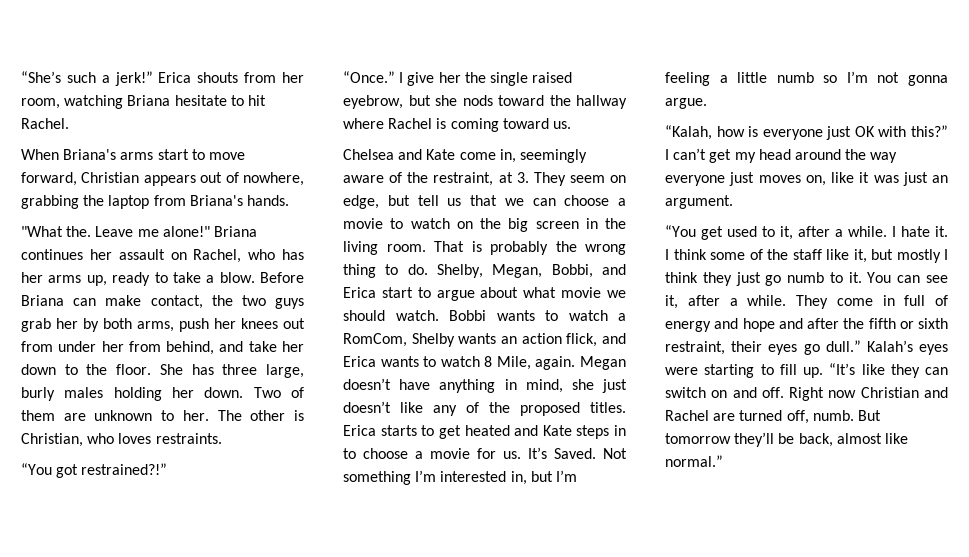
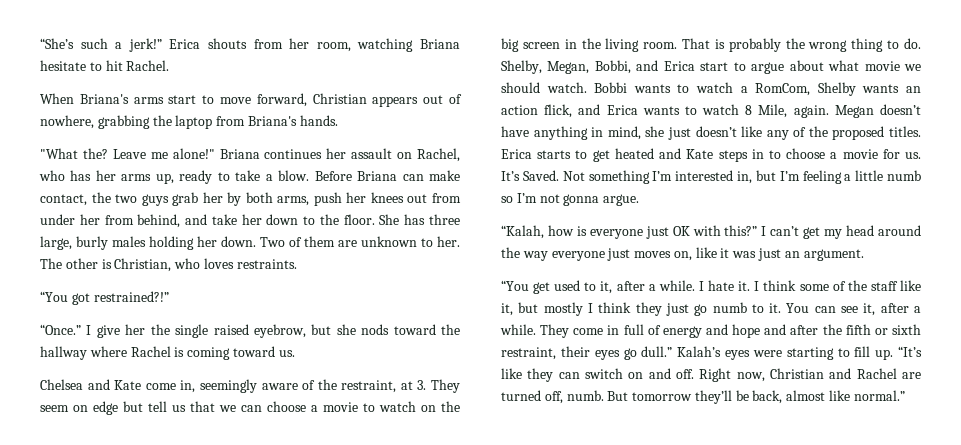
- "What the.
+ "What the?
- Chelsea and Kate come in, seemingly aware of the restraint, at 3. They seem on edge, but tell us that we can choose a movie to watch on the big screen in the living room.
+ Chelsea and Kate come in, seemingly aware of the restraint, at 3. They seem on edge but tell us that we can choose a movie to watch on the big screen in the living room.
- Right now Christian and Rachel are turned off, numb.
+ Right now, Christian and Rachel are turned off, numb.

